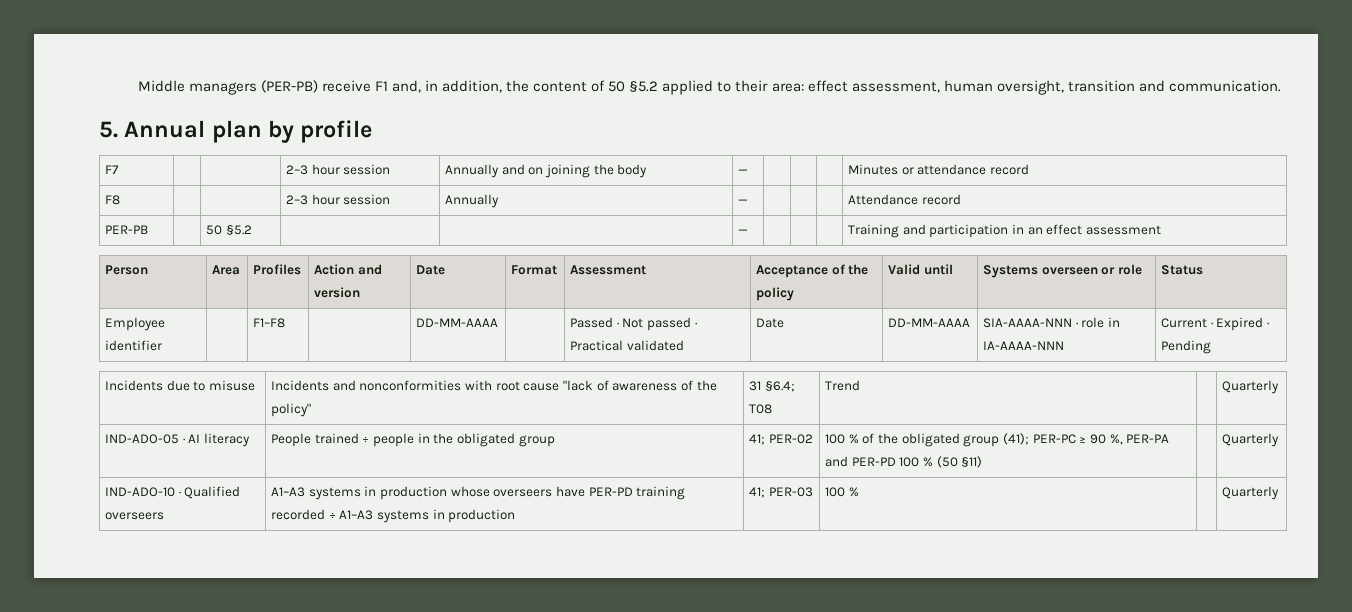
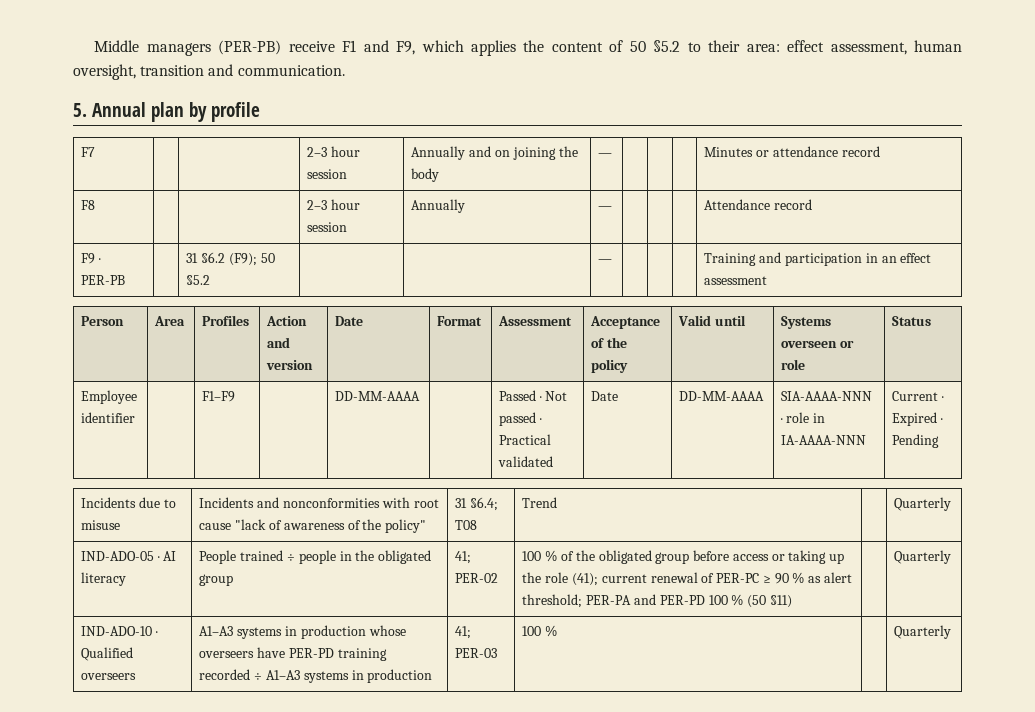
- Middle managers (PER-PB) receive F1 and, in addition, the content of 50 §5.2 applied to their area: effect assessment, human oversight, transition and communication.
+ Middle managers (PER-PB) receive F1 and F9, which applies the content of 50 §5.2 to their area: effect assessment, human oversight, transition and communication.
- PER-PB | | 50 §5.2 | | | — | | | | Training and participation in an effect assessment
+ F9 · PER-PB | | 31 §6.2 (F9); 50 §5.2 | | | — | | | | Training and participation in an effect assessment
- Employee identifier | | F1–F8 | | DD-MM-AAAA | | Passed · Not passed · Practical validated | Date | DD-MM-AAAA | SIA-AAAA-NNN · role in IA-AAAA-NNN | Current · Expired · Pending
+ Employee identifier | | F1–F9 | | DD-MM-AAAA | | Passed · Not passed · Practical validated | Date | DD-MM-AAAA | SIA-AAAA-NNN · role in IA-AAAA-NNN | Current · Expired · Pending
- 100 % of the obligated group (41); PER-PC ≥ 90 %, PER-PA and PER-PD 100 % (50 §11)
+ 100 % of the obligated group before access or taking up the role (41); current renewal of PER-PC ≥ 90 % as alert threshold; PER-PA and PER-PD 100 % (50 §11)

